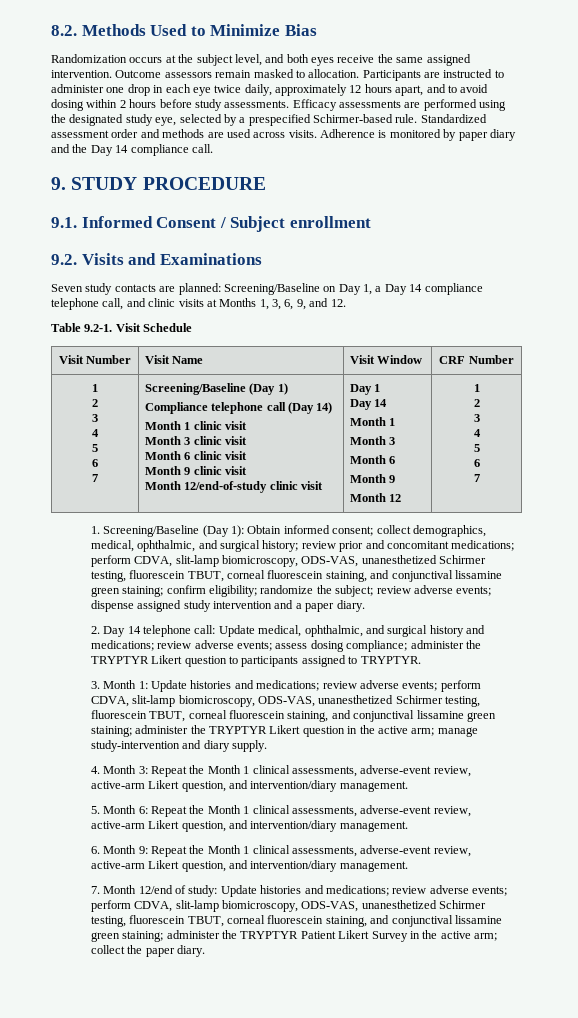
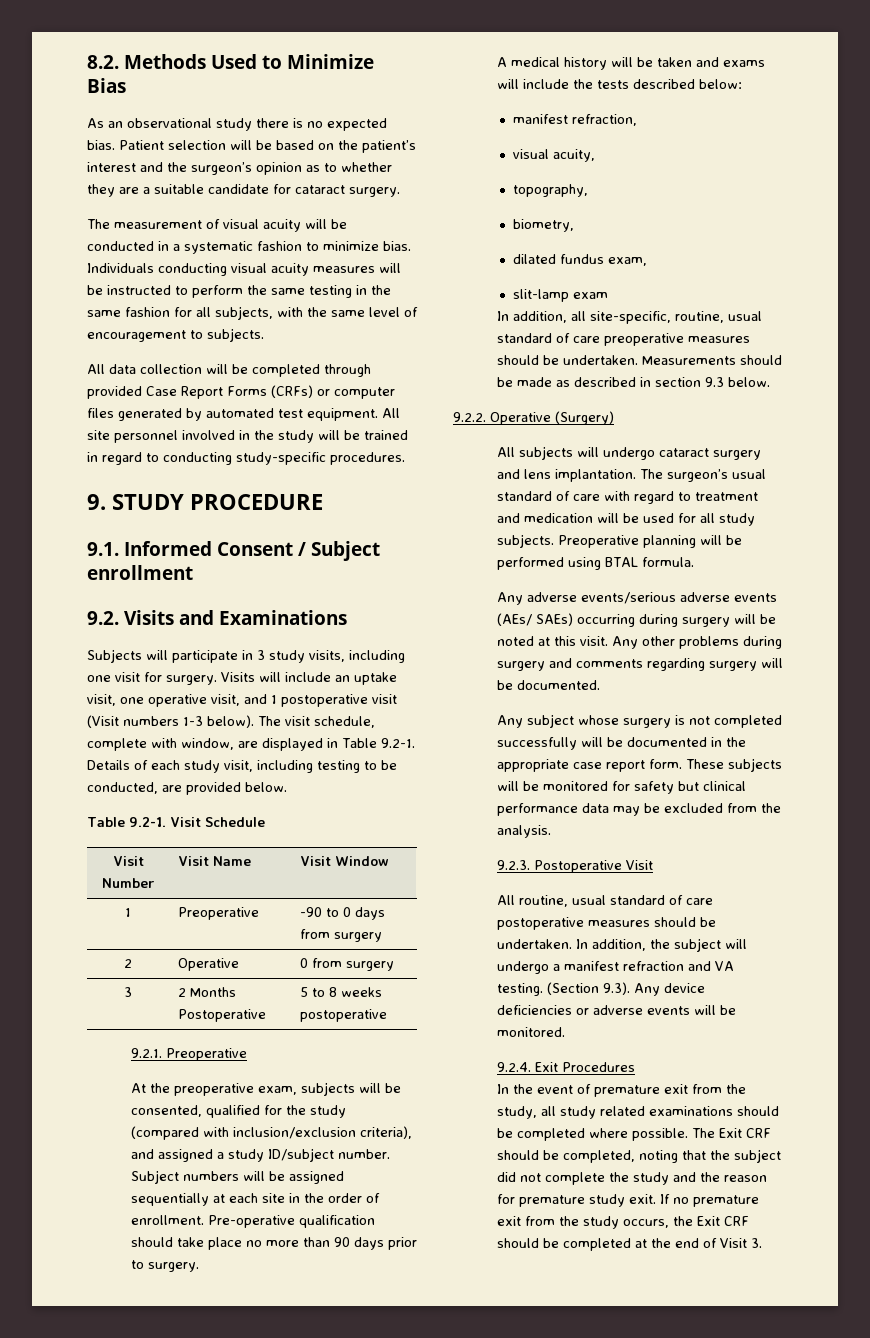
- Randomization occurs at the subject level, and both eyes receive the same assigned intervention. Outcome assessors remain masked to allocation. Participants are instructed to administer one drop in each eye twice daily, approximately 12 hours apart, and to avoid dosing within 2 hours before study assessments. Efficacy assessments are performed using the designated study eye, selected by a prespecified Schirmer-based rule. Standardized assessment order and methods are used across visits. Adherence is monitored by paper diary and the Day 14 compliance call.
+ As an observational study there is no expected bias. Patient selection will be based on the patient’s interest and the surgeon’s opinion as to whether they are a suitable candidate for cataract surgery.
+ The measurement of visual acuity will be conducted in a systematic fashion to minimize bias. Individuals conducting visual acuity measures will be instructed to perform the same testing in the same fashion for all subjects, with the same level of encouragement to subjects.
+ All data collection will be completed through provided Case Report Forms (CRFs) or computer files generated by automated test equipment. All site personnel involved in the study will be trained in regard to conducting study-specific procedures.
- Seven study contacts are planned: Screening/Baseline on Day 1, a Day 14 compliance telephone call, and clinic visits at Months 1, 3, 6, 9, and 12.
+ Subjects will participate in 3 study visits, including one visit for surgery. Visits will include an uptake visit, one operative visit, and 1 postoperative visit (Visit numbers 1-3 below). The visit schedule, complete with window, are displayed in Table 9.2-1. Details of each study visit, including testing to be conducted, are provided below.
- Visit Number | Visit Name | Visit Window | CRF Number
- 1
- 2
- 3
- 4
- 5
- 6
- 7 | Screening/Baseline (Day 1)
- Compliance telephone call (Day 14)
- Month 1 clinic visit
- Month 3 clinic visit
- Month 6 clinic visit
- Month 9 clinic visit
- Month 12/end-of-study clinic visit | Day 1
- Day 14
- Month 1
- Month 3
- Month 6
- Month 9
- Month 12 | 1
- 2
- 3
- 4
- 5
- 6
- 7
- 1. Screening/Baseline (Day 1): Obtain informed consent; collect demographics, medical, ophthalmic, and surgical history; review prior and concomitant medications; perform CDVA, slit-lamp biomicroscopy, ODS-VAS, unanesthetized Schirmer testing, fluorescein TBUT, corneal fluorescein staining, and conjunctival lissamine green staining; confirm eligibility; randomize the subject; review adverse events; dispense assigned study intervention and a paper diary.
- 2. Day 14 telephone call: Update medical, ophthalmic, and surgical history and medications; review adverse events; assess dosing compliance; administer the TRYPTYR Likert question to participants assigned to TRYPTYR.
- 3. Month 1: Update histories and medications; review adverse events; perform CDVA, slit-lamp biomicroscopy, ODS-VAS, unanesthetized Schirmer testing, fluorescein TBUT, corneal fluorescein staining, and conjunctival lissamine green staining; administer the TRYPTYR Likert question in the active arm; manage study-intervention and diary supply.
- 4. Month 3: Repeat the Month 1 clinical assessments, adverse-event review, active-arm Likert question, and intervention/diary management.
- 5. Month 6: Repeat the Month 1 clinical assessments, adverse-event review, active-arm Likert question, and intervention/diary management.
- 6. Month 9: Repeat the Month 1 clinical assessments, adverse-event review, active-arm Likert question, and intervention/diary management.
- 7. Month 12/end of study: Update histories and medications; review adverse events; perform CDVA, slit-lamp biomicroscopy, ODS-VAS, unanesthetized Schirmer testing, fluorescein TBUT, corneal fluorescein staining, and conjunctival lissamine green staining; administer the TRYPTYR Patient Likert Survey in the active arm; collect the paper diary.
+ Visit Number | Visit Name | Visit Window
+ 1 | Preoperative | -90 to 0 days from surgery
+ 2 | Operative | 0 from surgery
+ 3 | 2 Months Postoperative | 5 to 8 weeks postoperative
+ 9.2.1. Preoperative
+ At the preoperative exam, subjects will be consented, qualified for the study (compared with inclusion/exclusion criteria), and assigned a study ID/subject number. Subject numbers will be assigned sequentially at each site in the order of enrollment. Pre-operative qualification should take place no more than 90 days prior to surgery.
+ A medical history will be taken and exams will include the tests described below:
+ manifest refraction,
+ visual acuity,
+ topography,
+ biometry,
+ dilated fundus exam,
+ slit-lamp exam
+ In addition, all site-specific, routine, usual standard of care preoperative measures should be undertaken. Measurements should be made as described in section 9.3 below.
+ 9.2.2. Operative (Surgery)
+ All subjects will undergo cataract surgery and lens implantation. The surgeon’s usual standard of care with regard to treatment and medication will be used for all study subjects. Preoperative planning will be performed using BTAL formula.
+ Any adverse events/serious adverse events (AEs/ SAEs) occurring during surgery will be noted at this visit. Any other problems during surgery and comments regarding surgery will be documented.
+ Any subject whose surgery is not completed successfully will be documented in the appropriate case report form. These subjects will be monitored for safety but clinical performance data may be excluded from the analysis.
+ 9.2.3. Postoperative Visit
+ All routine, usual standard of care postoperative measures should be undertaken. In addition, the subject will undergo a manifest refraction and VA testing. (Section 9.3). Any device deficiencies or adverse events will be monitored.
+ 9.2.4. Exit Procedures
+ In the event of premature exit from the study, all study related examinations should be completed where possible. The Exit CRF should be completed, noting that the subject did not complete the study and the reason for premature study exit. If no premature exit from the study occurs, the Exit CRF should be completed at the end of Visit 3.

